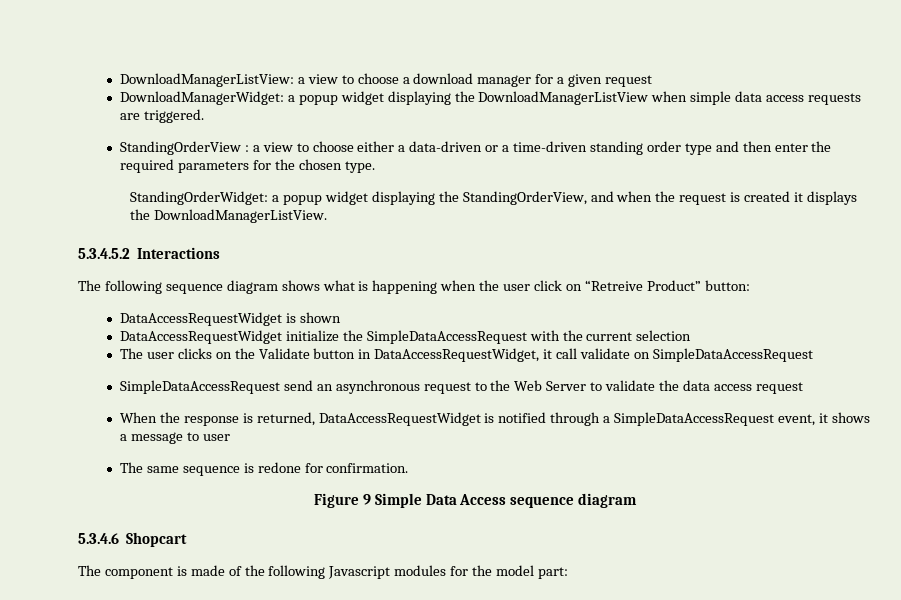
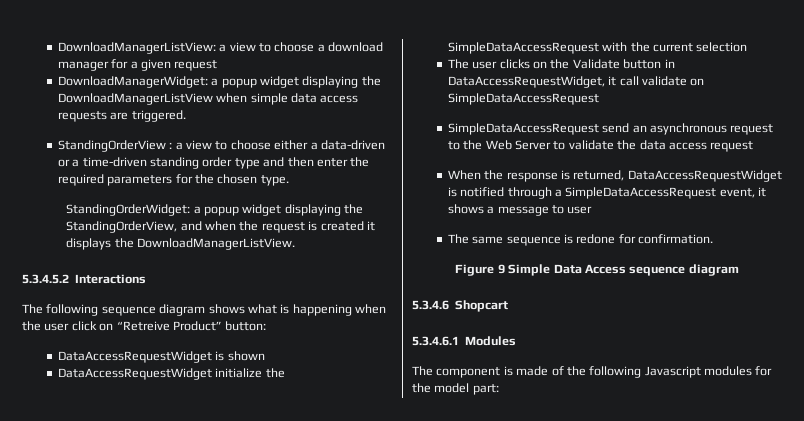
+ 5.3.4.6.1 Modules

